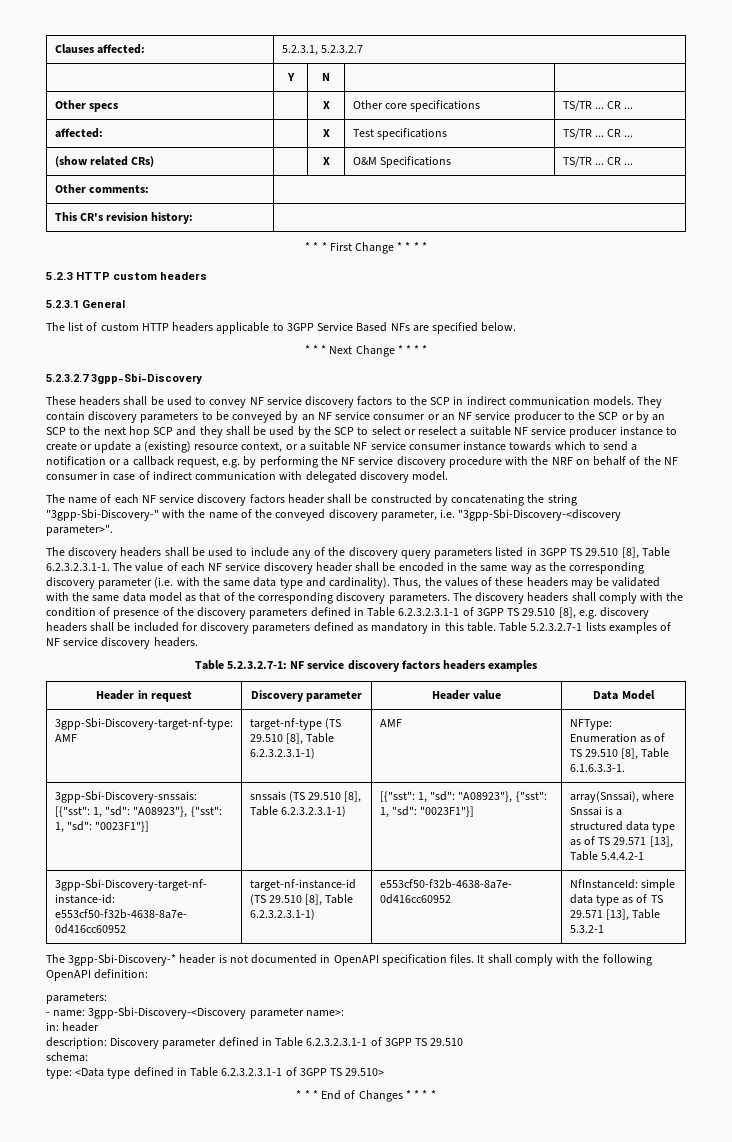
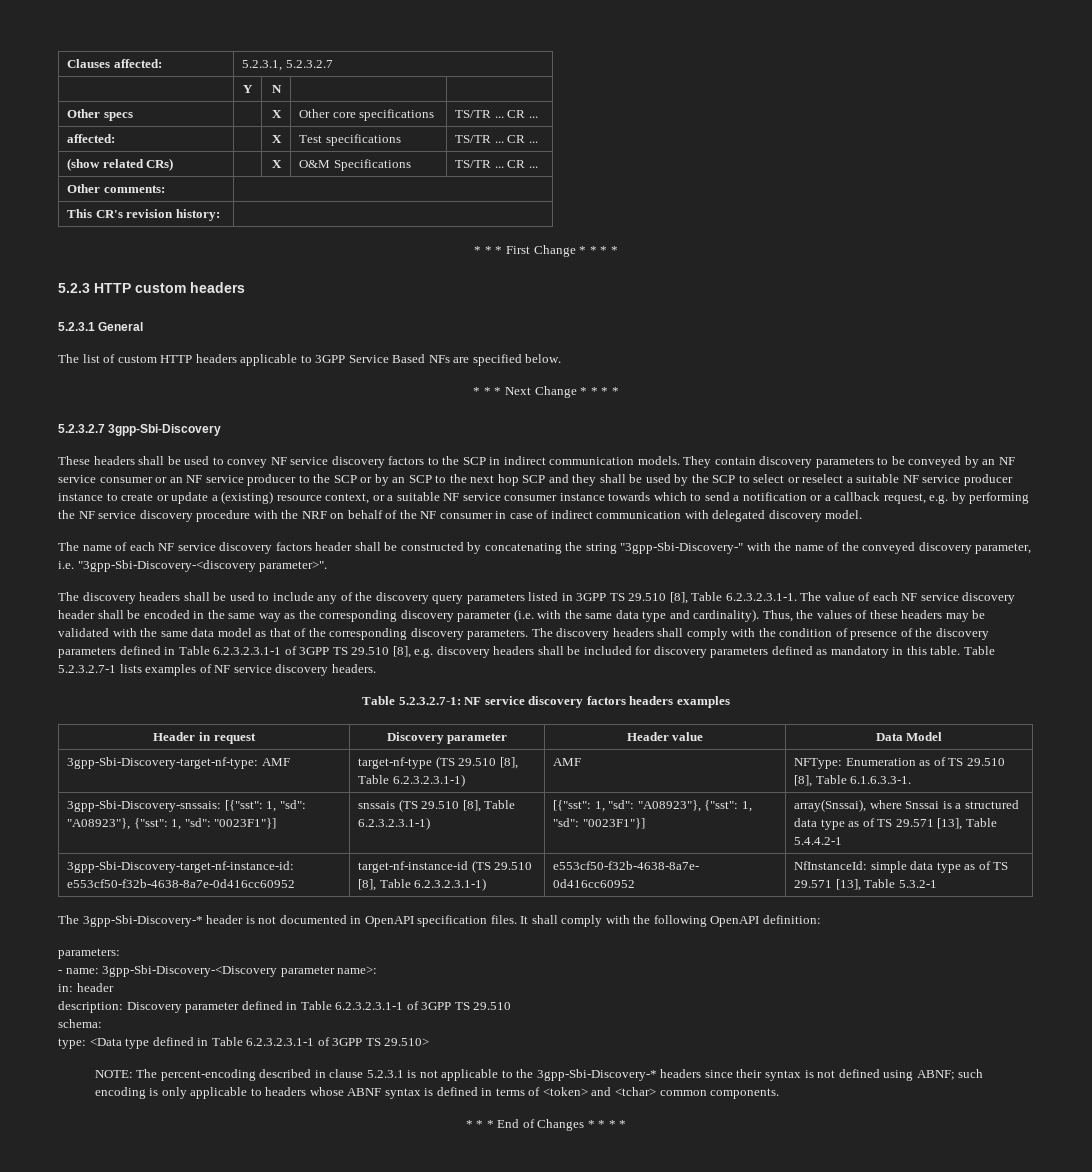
+ NOTE: The percent-encoding described in clause 5.2.3.1 is not applicable to the 3gpp-Sbi-Discovery-* headers since their syntax is not defined using ABNF; such encoding is only applicable to headers whose ABNF syntax is defined in terms of <token> and <tchar> common components.

